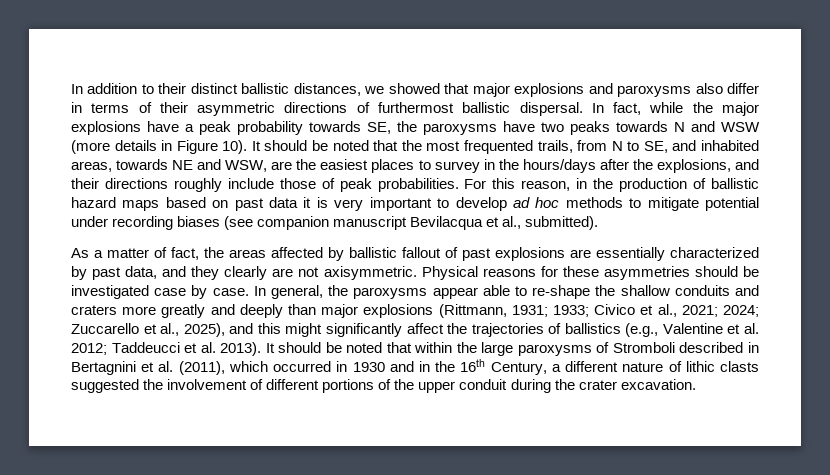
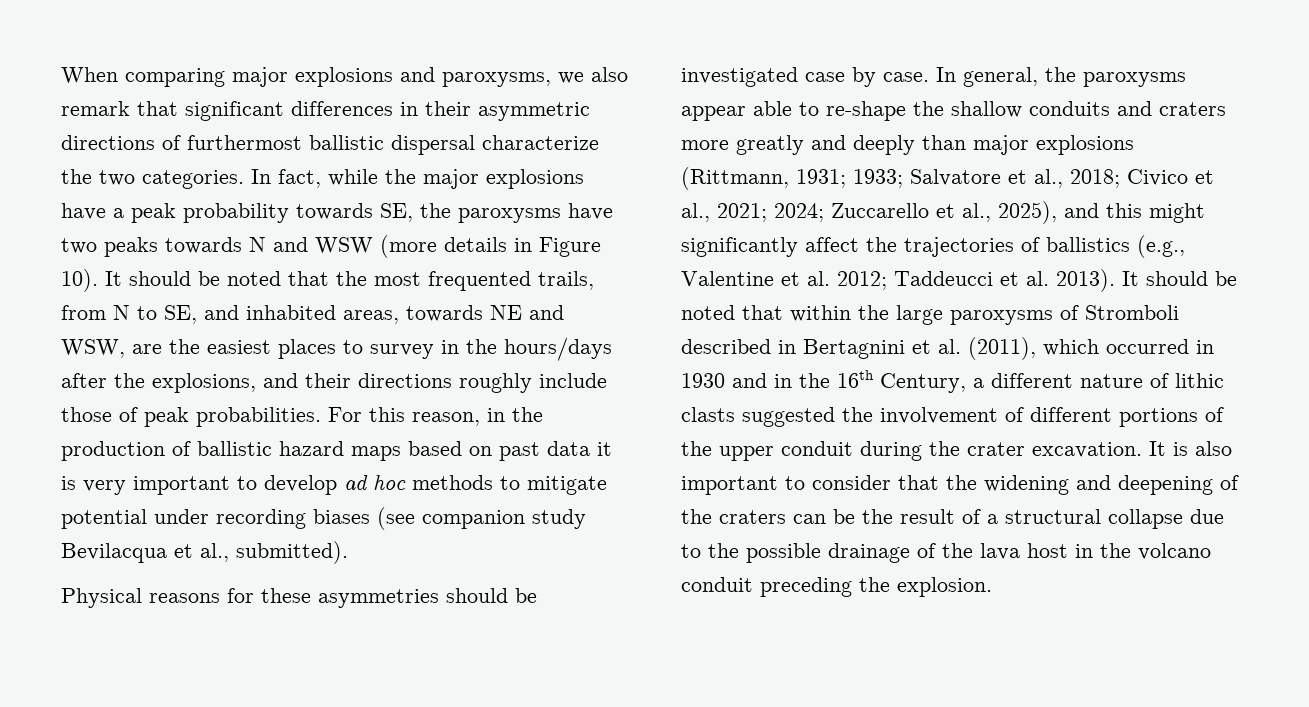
- In addition to their distinct ballistic distances, we showed that major explosions and paroxysms also differ in terms of their asymmetric directions of furthermost ballistic dispersal.
+ When comparing major explosions and paroxysms, we also remark that significant differences in their asymmetric directions of furthermost ballistic dispersal characterize the two categories.
- For this reason, in the production of ballistic hazard maps based on past data it is very important to develop ad hoc methods to mitigate potential under recording biases (see companion manuscript Bevilacqua et al., submitted).
+ For this reason, in the production of ballistic hazard maps based on past data it is very important to develop ad hoc methods to mitigate potential under recording biases (see companion study Bevilacqua et al., submitted).
- As a matter of fact, the areas affected by ballistic fallout of past explosions are essentially characterized by past data, and they clearly are not axisymmetric.
- In general, the paroxysms appear able to re-shape the shallow conduits and craters more greatly and deeply than major explosions (Rittmann, 1931; 1933; Civico et al., 2021; 2024; Zuccarello et al., 2025), and this might significantly affect the trajectories of ballistics (e.g., Valentine et al. 2012; Taddeucci et al. 2013).
+ In general, the paroxysms appear able to re-shape the shallow conduits and craters more greatly and deeply than major explosions (Rittmann, 1931; 1933; Salvatore et al., 2018; Civico et al., 2021; 2024; Zuccarello et al., 2025), and this might significantly affect the trajectories of ballistics (e.g., Valentine et al. 2012; Taddeucci et al. 2013).
+ It is also important to consider that the widening and deepening of the craters can be the result of a structural collapse due to the possible drainage of the lava host in the volcano conduit preceding the explosion.

